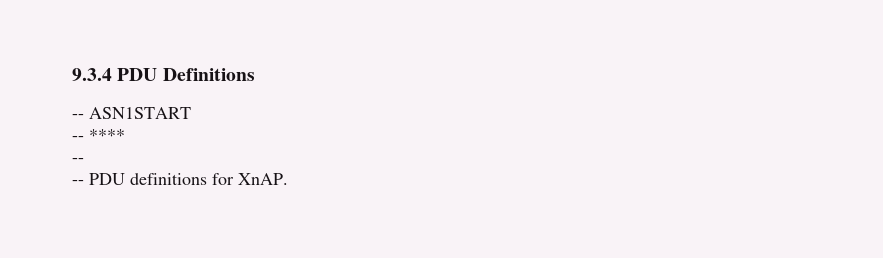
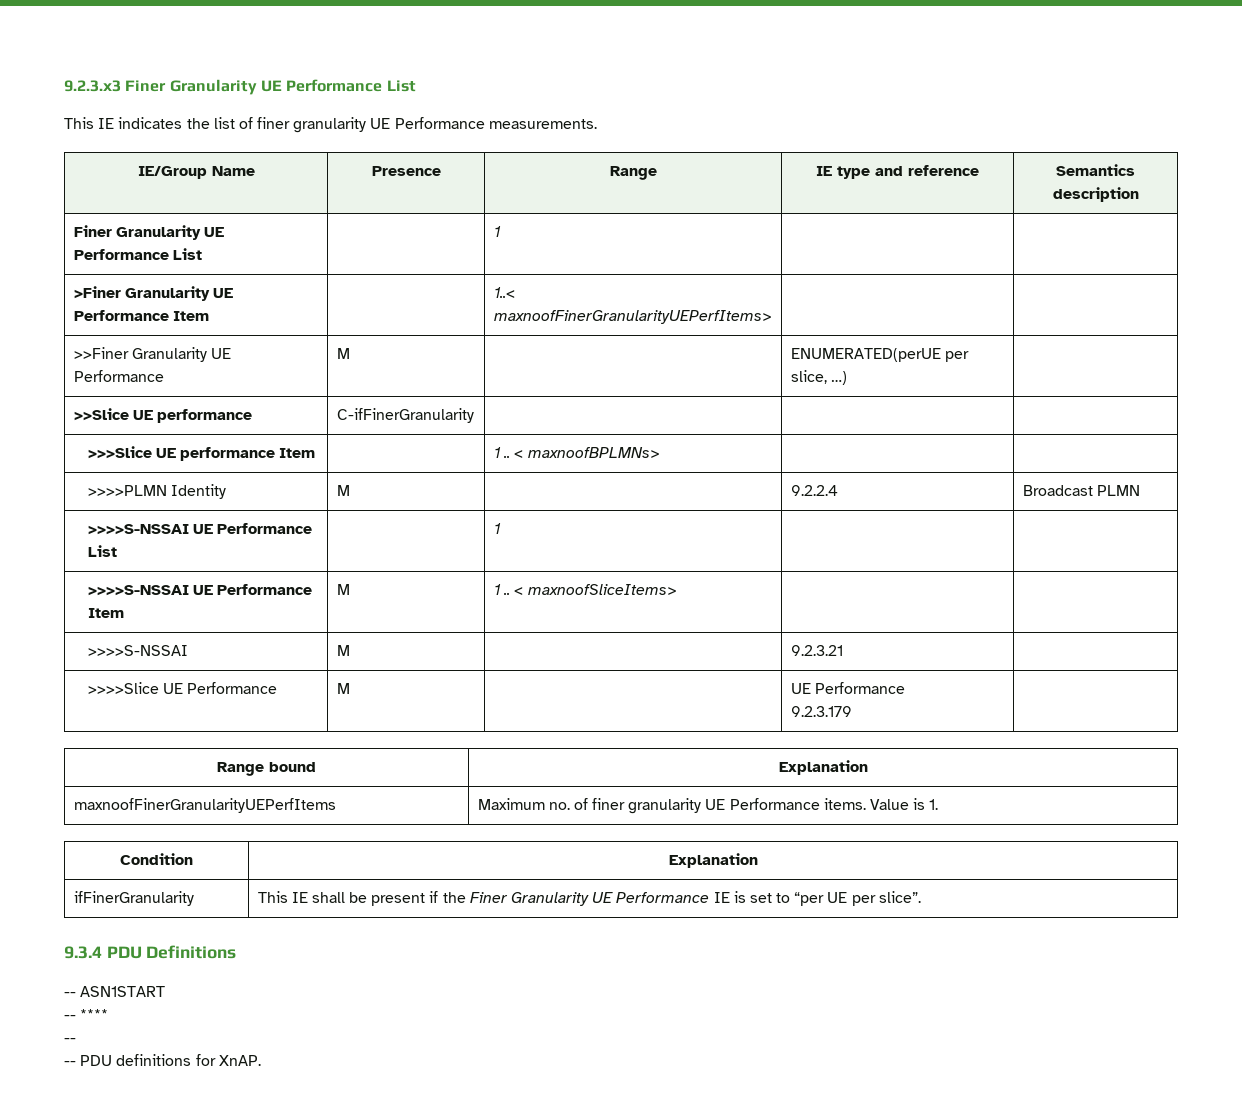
+ 9.2.3.x3 Finer Granularity UE Performance List
+ This IE indicates the list of finer granularity UE Performance measurements.
+ IE/Group Name | Presence | Range | IE type and reference | Semantics description
+ Finer Granularity UE Performance List | | 1 | |
+ >Finer Granularity UE Performance Item | | 1..< maxnoofFinerGranularityUEPerfItems> | |
+ >>Finer Granularity UE Performance | M | | ENUMERATED(perUE per slice, …) |
+ >>Slice UE performance | C-ifFinerGranularity | | |
+ >>>Slice UE performance Item | | 1 .. < maxnoofBPLMNs> | |
+ >>>>PLMN Identity | M | | 9.2.2.4 | Broadcast PLMN
+ >>>>S-NSSAI UE Performance List | | 1 | |
+ >>>>S-NSSAI UE Performance Item | M | 1 .. < maxnoofSliceItems> | |
+ >>>>S-NSSAI | M | | 9.2.3.21 |
+ >>>>Slice UE Performance | M | | UE Performance
+ 9.2.3.179 |
+ Range bound | Explanation
+ maxnoofFinerGranularityUEPerfItems | Maximum no. of finer granularity UE Performance items. Value is 1.
+ Condition | Explanation
+ ifFinerGranularity | This IE shall be present if the Finer Granularity UE Performance IE is set to “per UE per slice”.

